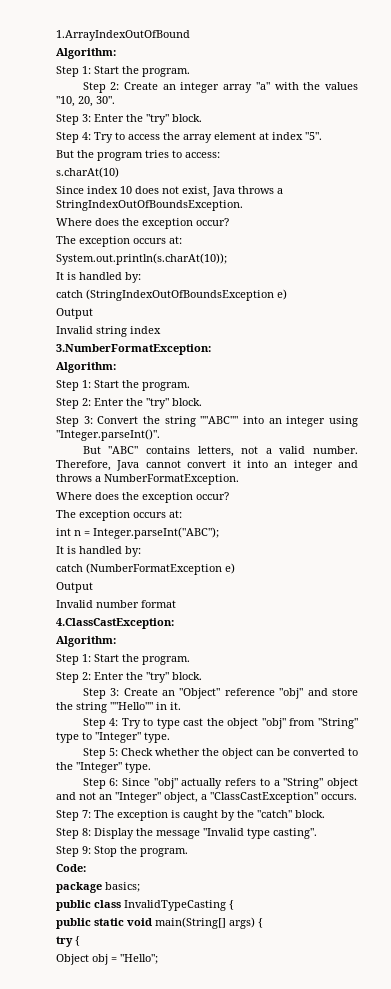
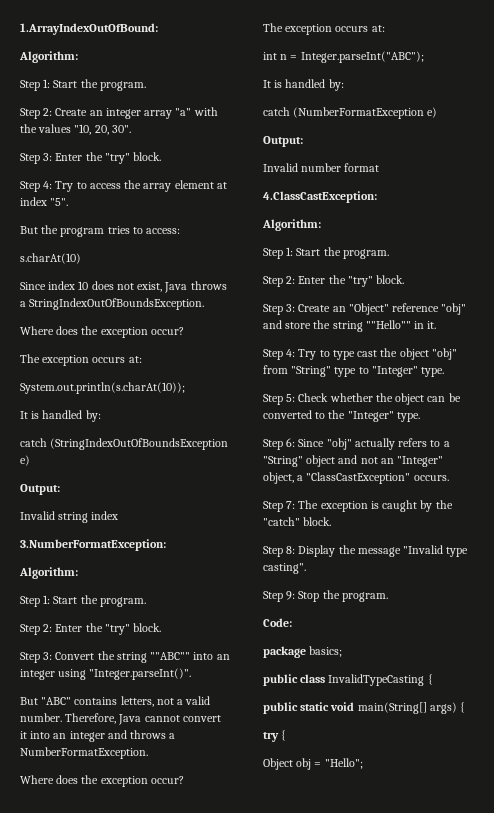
- 1.ArrayIndexOutOfBound
+ 1.ArrayIndexOutOfBound:
  catch (StringIndexOutOfBoundsException e)
- Output
+ Output:
  catch (NumberFormatException e)
- Output
+ Output:

